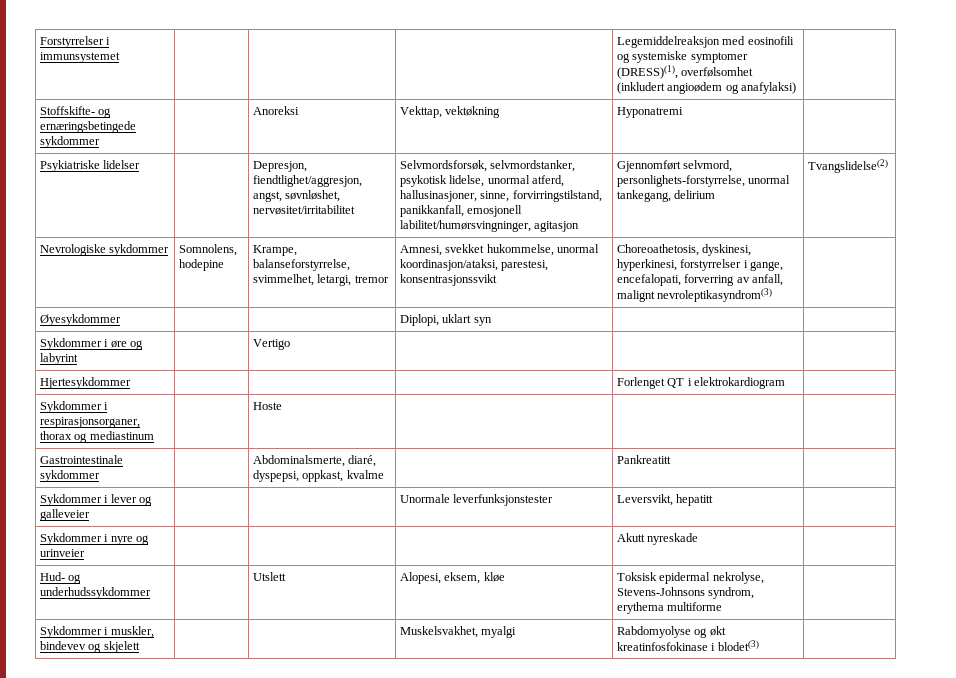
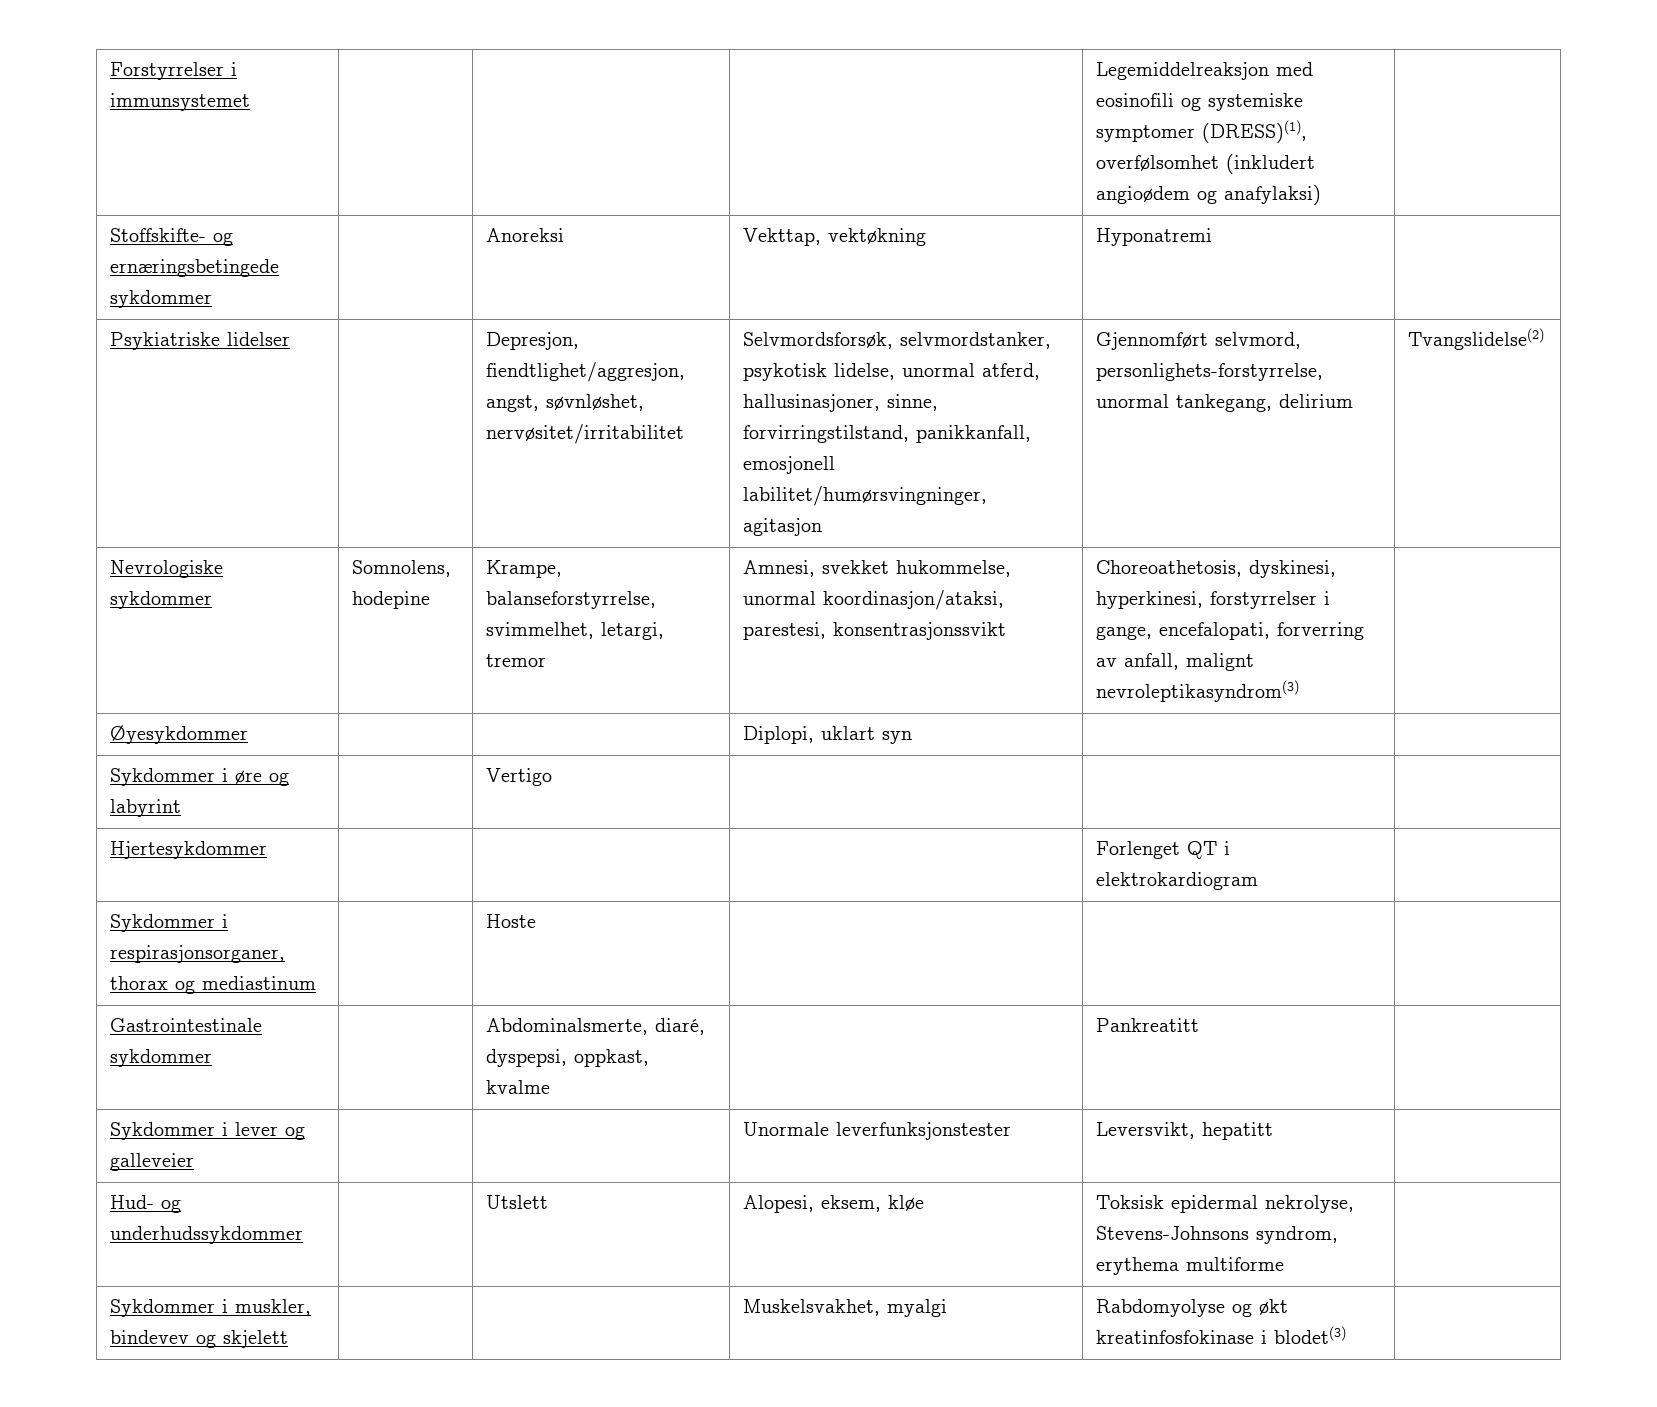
- Sykdommer i nyre og urinveier | | | | Akutt nyreskade |

